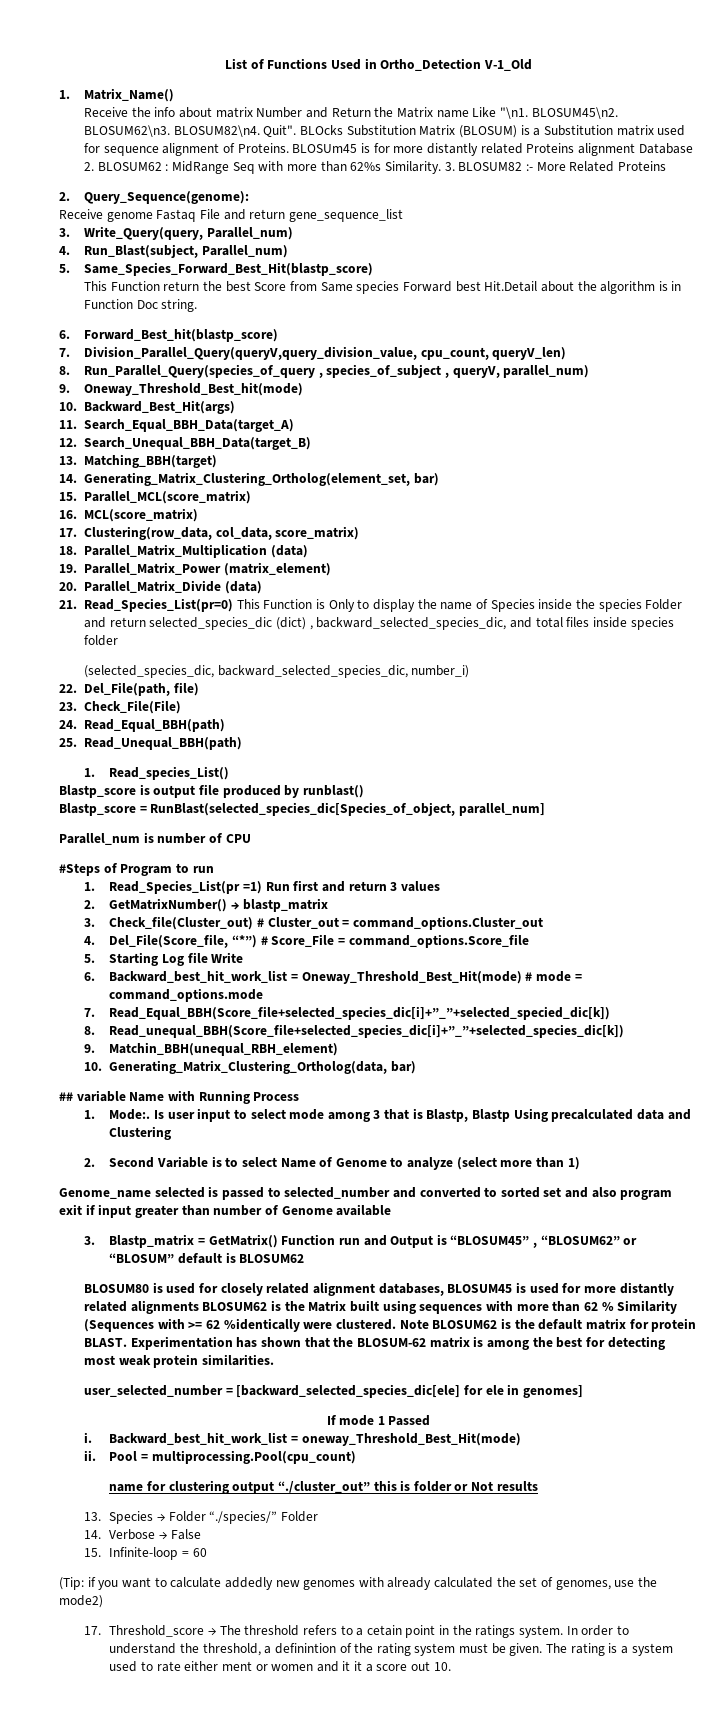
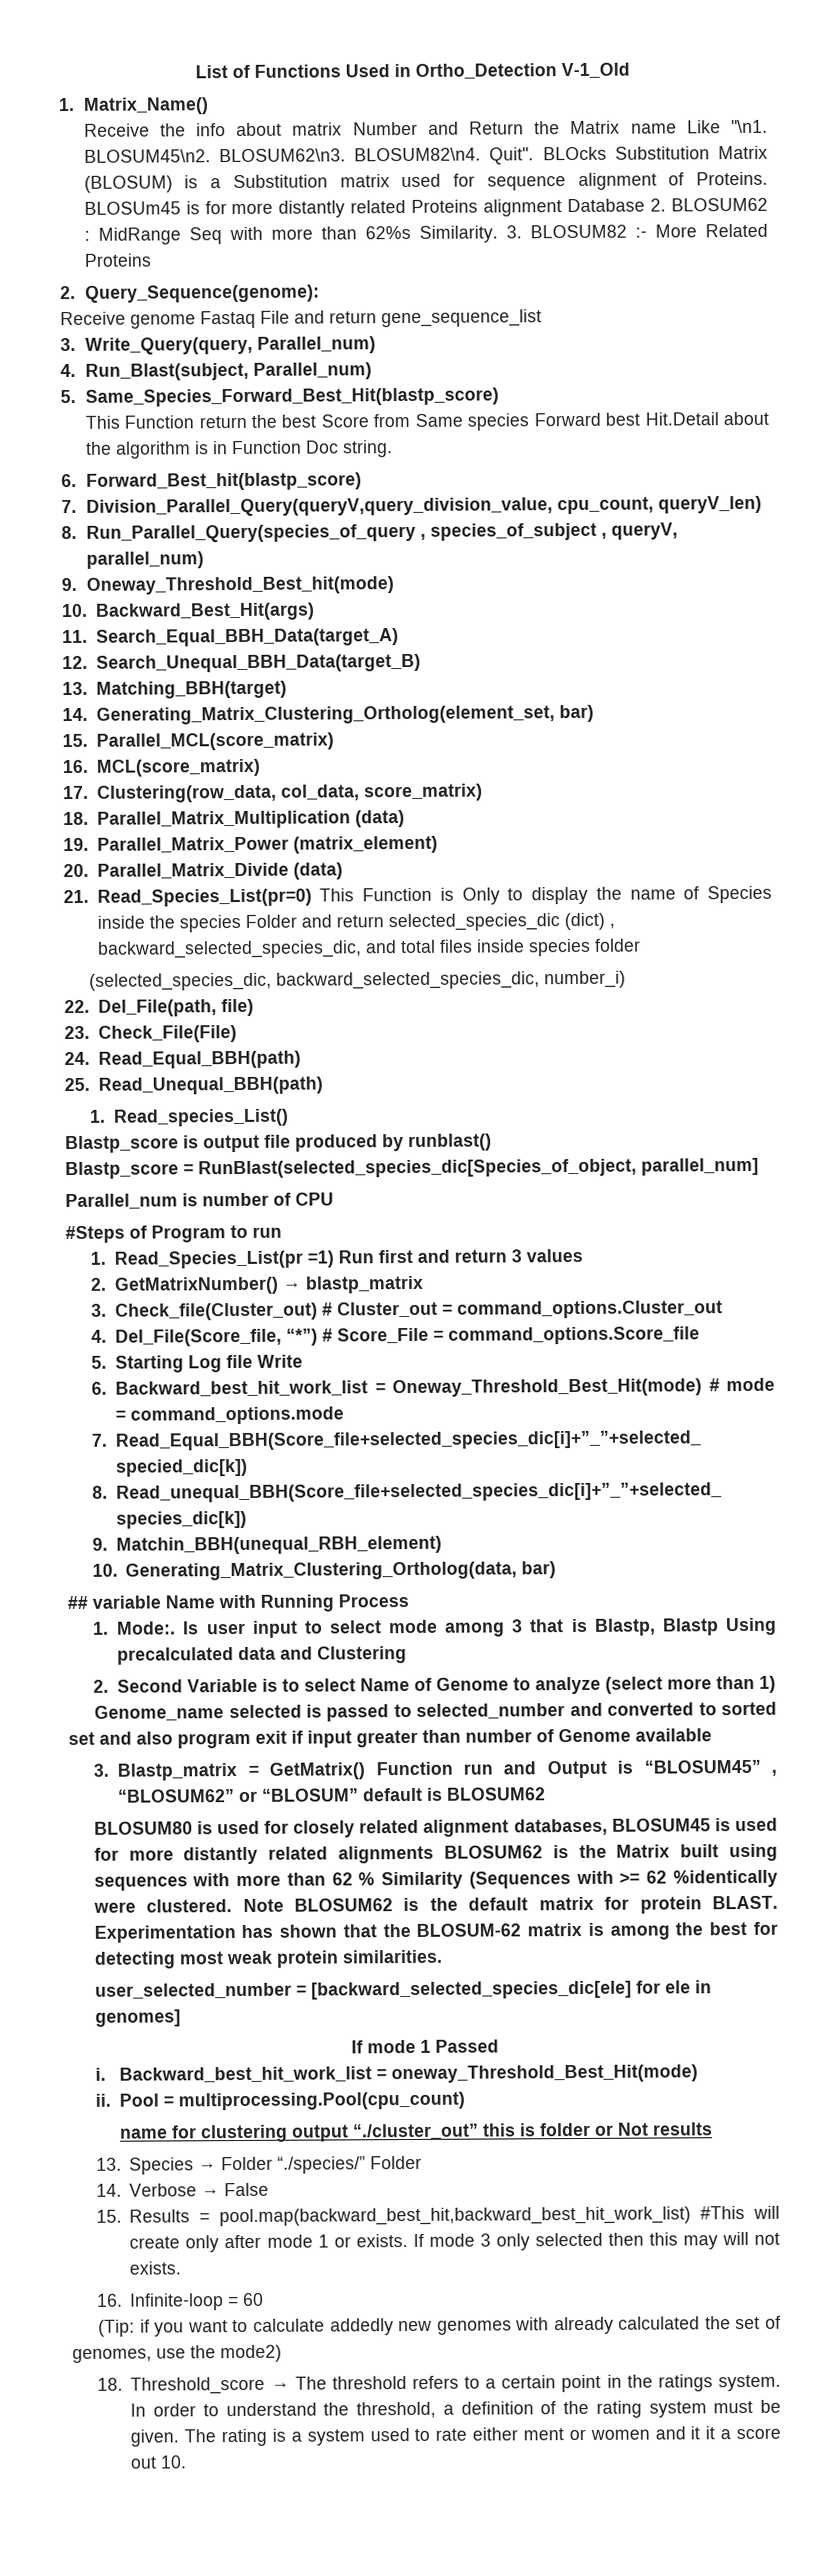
- 15. Infinite-loop = 60
+ 15. Results = pool.map(backward_best_hit,backward_best_hit_work_list) #This will create only after mode 1 or exists. If mode 3 only selected then this may will not exists.
+ 16. Infinite-loop = 60
- 17. Threshold_score → The threshold refers to a cetain point in the ratings system.
+ 18. Threshold_score → The threshold refers to a certain point in the ratings system.
- In order to understand the threshold, a definintion of the rating system must be given.
+ In order to understand the threshold, a definition of the rating system must be given.

